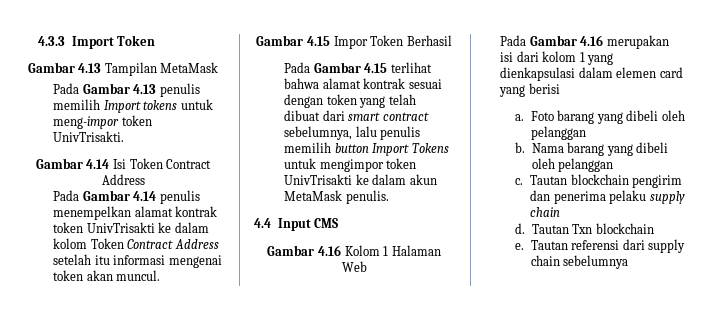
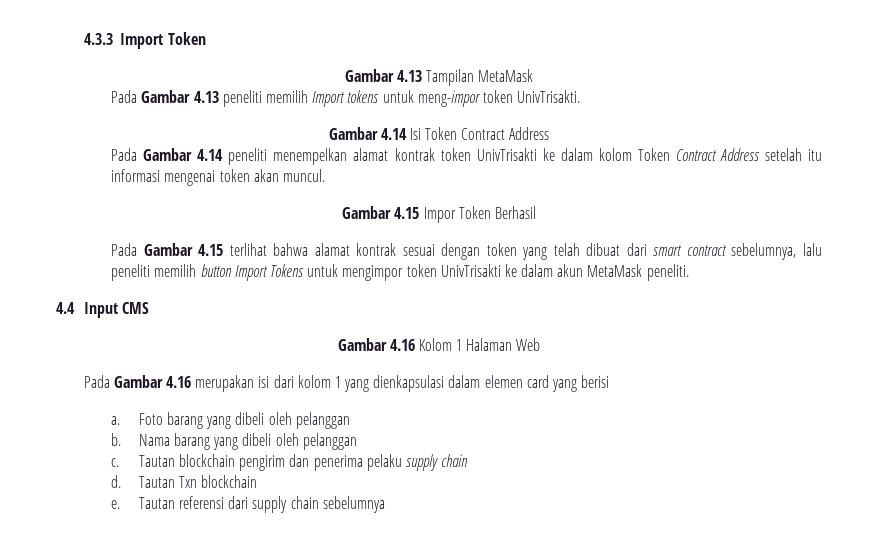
- Pada Gambar 4.13 penulis memilih Import tokens untuk meng-impor token UnivTrisakti.
+ Pada Gambar 4.13 peneliti memilih Import tokens untuk meng-impor token UnivTrisakti.
- Pada Gambar 4.14 penulis menempelkan alamat kontrak token UnivTrisakti ke dalam kolom Token Contract Address setelah itu informasi mengenai token akan muncul.
+ Pada Gambar 4.14 peneliti menempelkan alamat kontrak token UnivTrisakti ke dalam kolom Token Contract Address setelah itu informasi mengenai token akan muncul.
- Pada Gambar 4.15 terlihat bahwa alamat kontrak sesuai dengan token yang telah dibuat dari smart contract sebelumnya, lalu penulis memilih button Import Tokens untuk mengimpor token UnivTrisakti ke dalam akun MetaMask penulis.
+ Pada Gambar 4.15 terlihat bahwa alamat kontrak sesuai dengan token yang telah dibuat dari smart contract sebelumnya, lalu peneliti memilih button Import Tokens untuk mengimpor token UnivTrisakti ke dalam akun MetaMask peneliti.

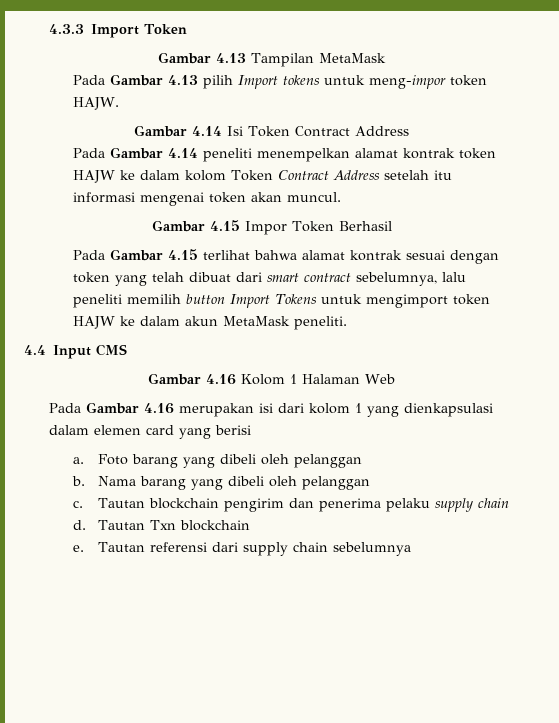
- Pada Gambar 4.13 peneliti memilih Import tokens untuk meng-impor token UnivTrisakti.
+ Pada Gambar 4.13 pilih Import tokens untuk meng-impor token HAJW.
- Pada Gambar 4.14 peneliti menempelkan alamat kontrak token UnivTrisakti ke dalam kolom Token Contract Address setelah itu informasi mengenai token akan muncul.
+ Pada Gambar 4.14 peneliti menempelkan alamat kontrak token HAJW ke dalam kolom Token Contract Address setelah itu informasi mengenai token akan muncul.
- Pada Gambar 4.15 terlihat bahwa alamat kontrak sesuai dengan token yang telah dibuat dari smart contract sebelumnya, lalu peneliti memilih button Import Tokens untuk mengimpor token UnivTrisakti ke dalam akun MetaMask peneliti.
+ Pada Gambar 4.15 terlihat bahwa alamat kontrak sesuai dengan token yang telah dibuat dari smart contract sebelumnya, lalu peneliti memilih button Import Tokens untuk mengimport token HAJW ke dalam akun MetaMask peneliti.

